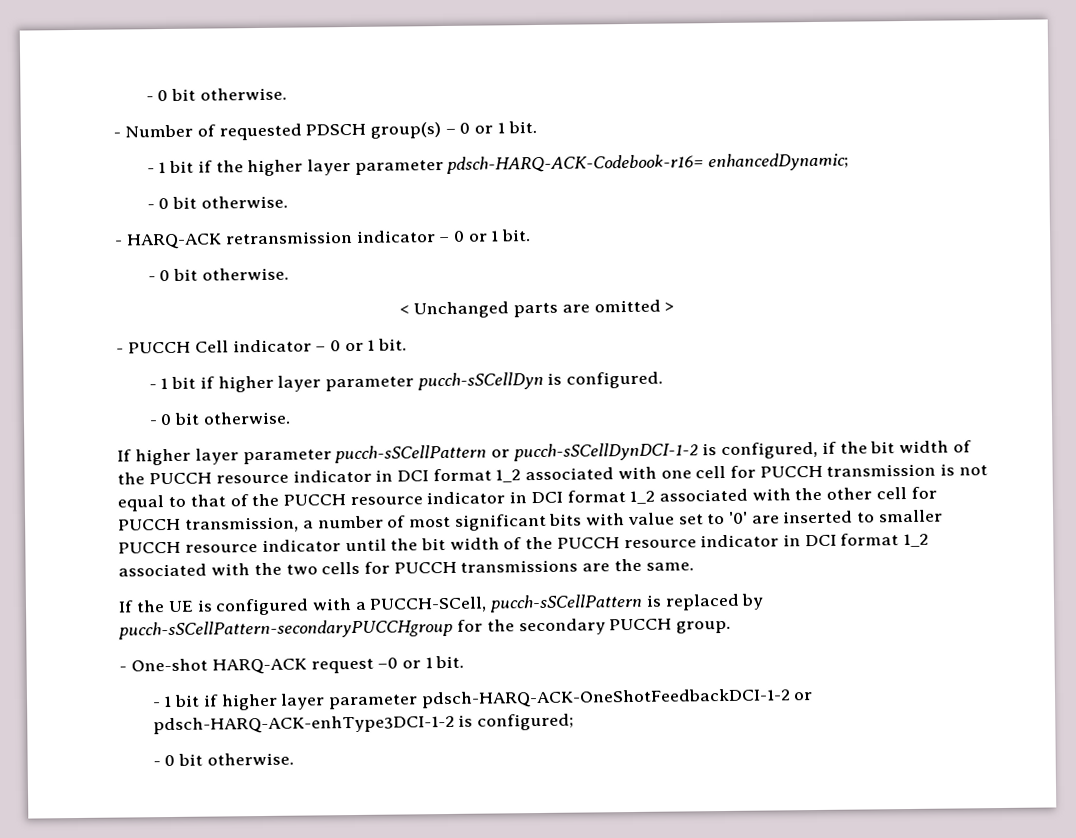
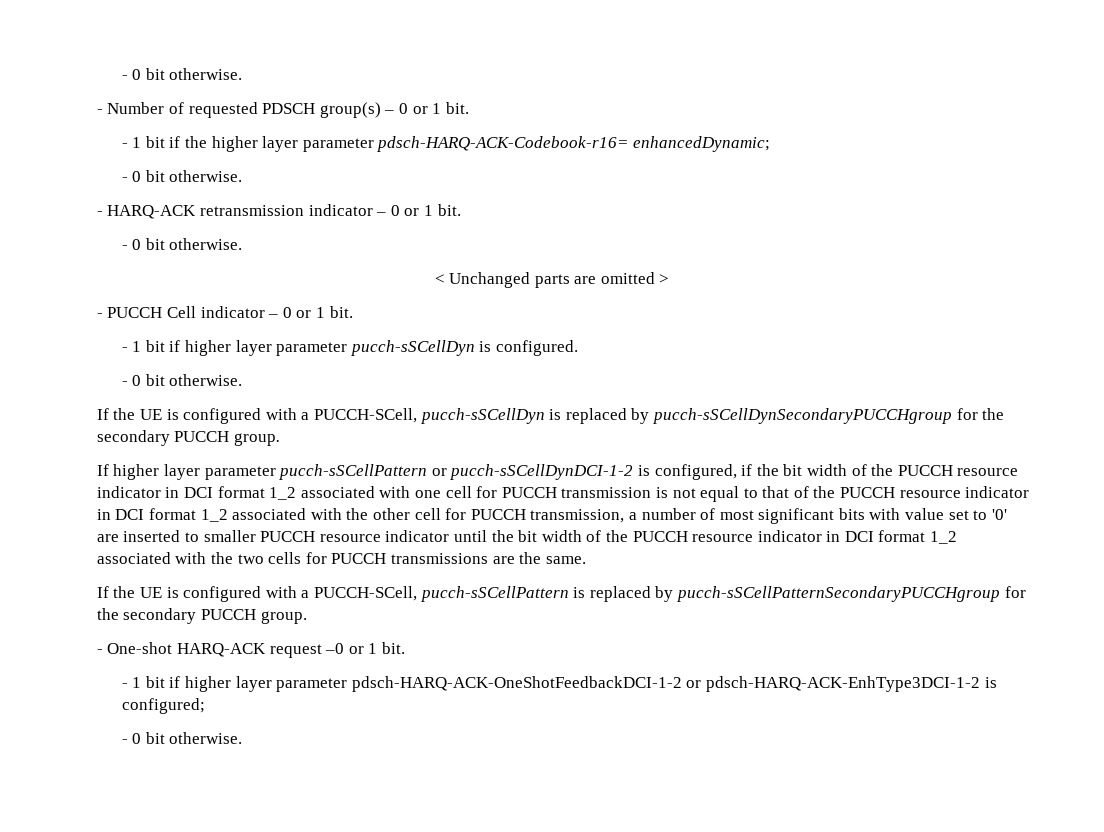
+ If the UE is configured with a PUCCH-SCell, pucch-sSCellDyn is replaced by pucch-sSCellDynSecondaryPUCCHgroup for the secondary PUCCH group.
- If the UE is configured with a PUCCH-SCell, pucch-sSCellPattern is replaced by pucch-sSCellPattern-secondaryPUCCHgroup for the secondary PUCCH group.
+ If the UE is configured with a PUCCH-SCell, pucch-sSCellPattern is replaced by pucch-sSCellPatternSecondaryPUCCHgroup for the secondary PUCCH group.
- - 1 bit if higher layer parameter pdsch-HARQ-ACK-OneShotFeedbackDCI-1-2 or pdsch-HARQ-ACK-enhType3DCI-1-2 is configured;
+ - 1 bit if higher layer parameter pdsch-HARQ-ACK-OneShotFeedbackDCI-1-2 or pdsch-HARQ-ACK-EnhType3DCI-1-2 is configured;

